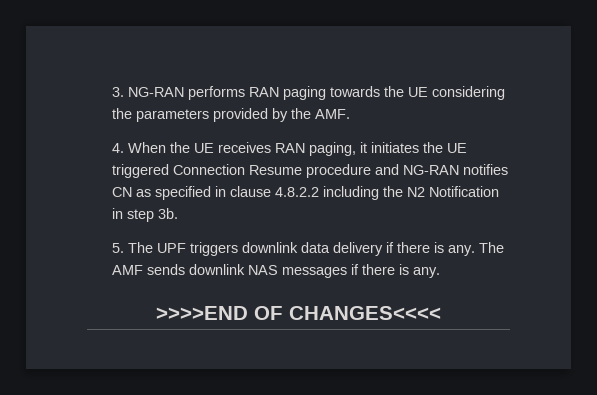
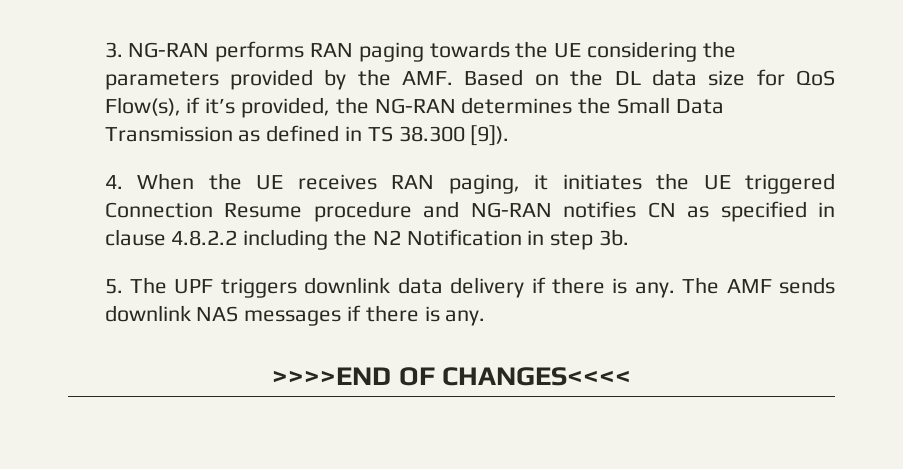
- 3. NG-RAN performs RAN paging towards the UE considering the parameters provided by the AMF.
+ 3. NG-RAN performs RAN paging towards the UE considering the parameters provided by the AMF. Based on the DL data size for QoS Flow(s), if it’s provided, the NG-RAN determines the Small Data Transmission as defined in TS 38.300 [9]).

